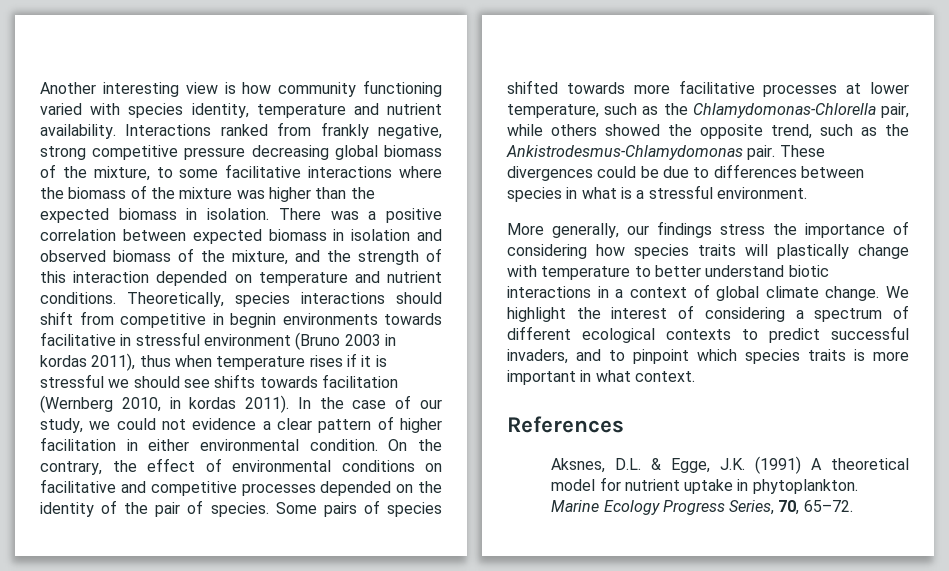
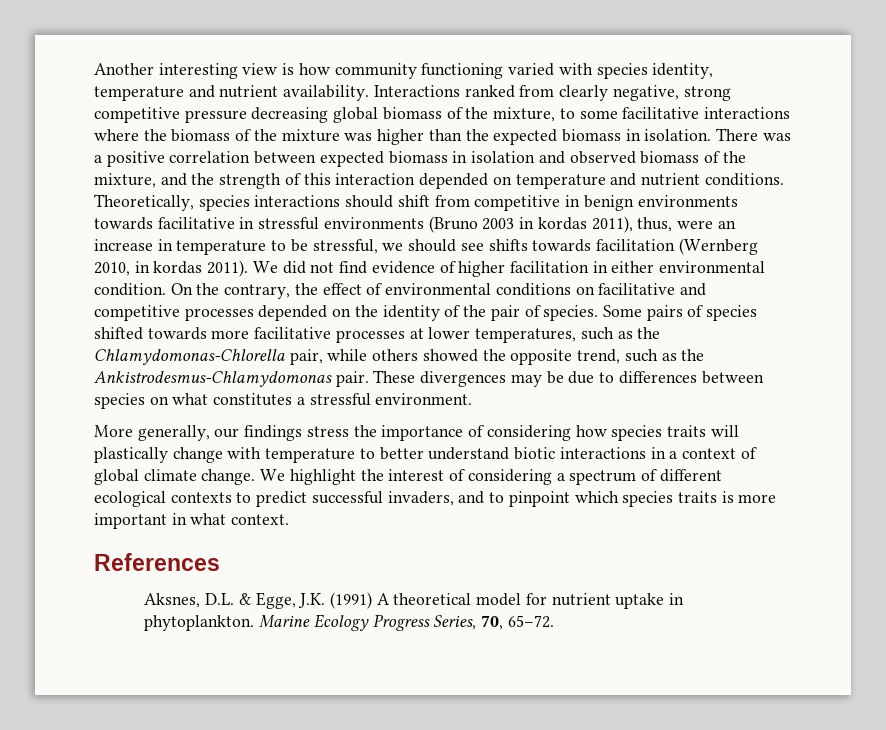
- Interactions ranked from frankly negative, strong competitive pressure decreasing global biomass of the mixture, to some facilitative interactions where the biomass of the mixture was higher than the expected biomass in isolation.
+ Interactions ranked from clearly negative, strong competitive pressure decreasing global biomass of the mixture, to some facilitative interactions where the biomass of the mixture was higher than the expected biomass in isolation.
- Theoretically, species interactions should shift from competitive in begnin environments towards facilitative in stressful environment (Bruno 2003 in kordas 2011), thus when temperature rises if it is stressful we should see shifts towards facilitation (Wernberg 2010, in kordas 2011).
+ Theoretically, species interactions should shift from competitive in benign environments towards facilitative in stressful environments (Bruno 2003 in kordas 2011), thus, were an increase in temperature to be stressful, we should see shifts towards facilitation (Wernberg 2010, in kordas 2011).
- In the case of our study, we could not evidence a clear pattern of higher facilitation in either environmental condition.
+ We did not find evidence of higher facilitation in either environmental condition.
- Some pairs of species shifted towards more facilitative processes at lower temperature, such as the Chlamydomonas-Chlorella pair, while others showed the opposite trend, such as the Ankistrodesmus-Chlamydomonas pair.
+ Some pairs of species shifted towards more facilitative processes at lower temperatures, such as the Chlamydomonas-Chlorella pair, while others showed the opposite trend, such as the Ankistrodesmus-Chlamydomonas pair.
- These divergences could be due to differences between species in what is a stressful environment.
+ These divergences may be due to differences between species on what constitutes a stressful environment.

